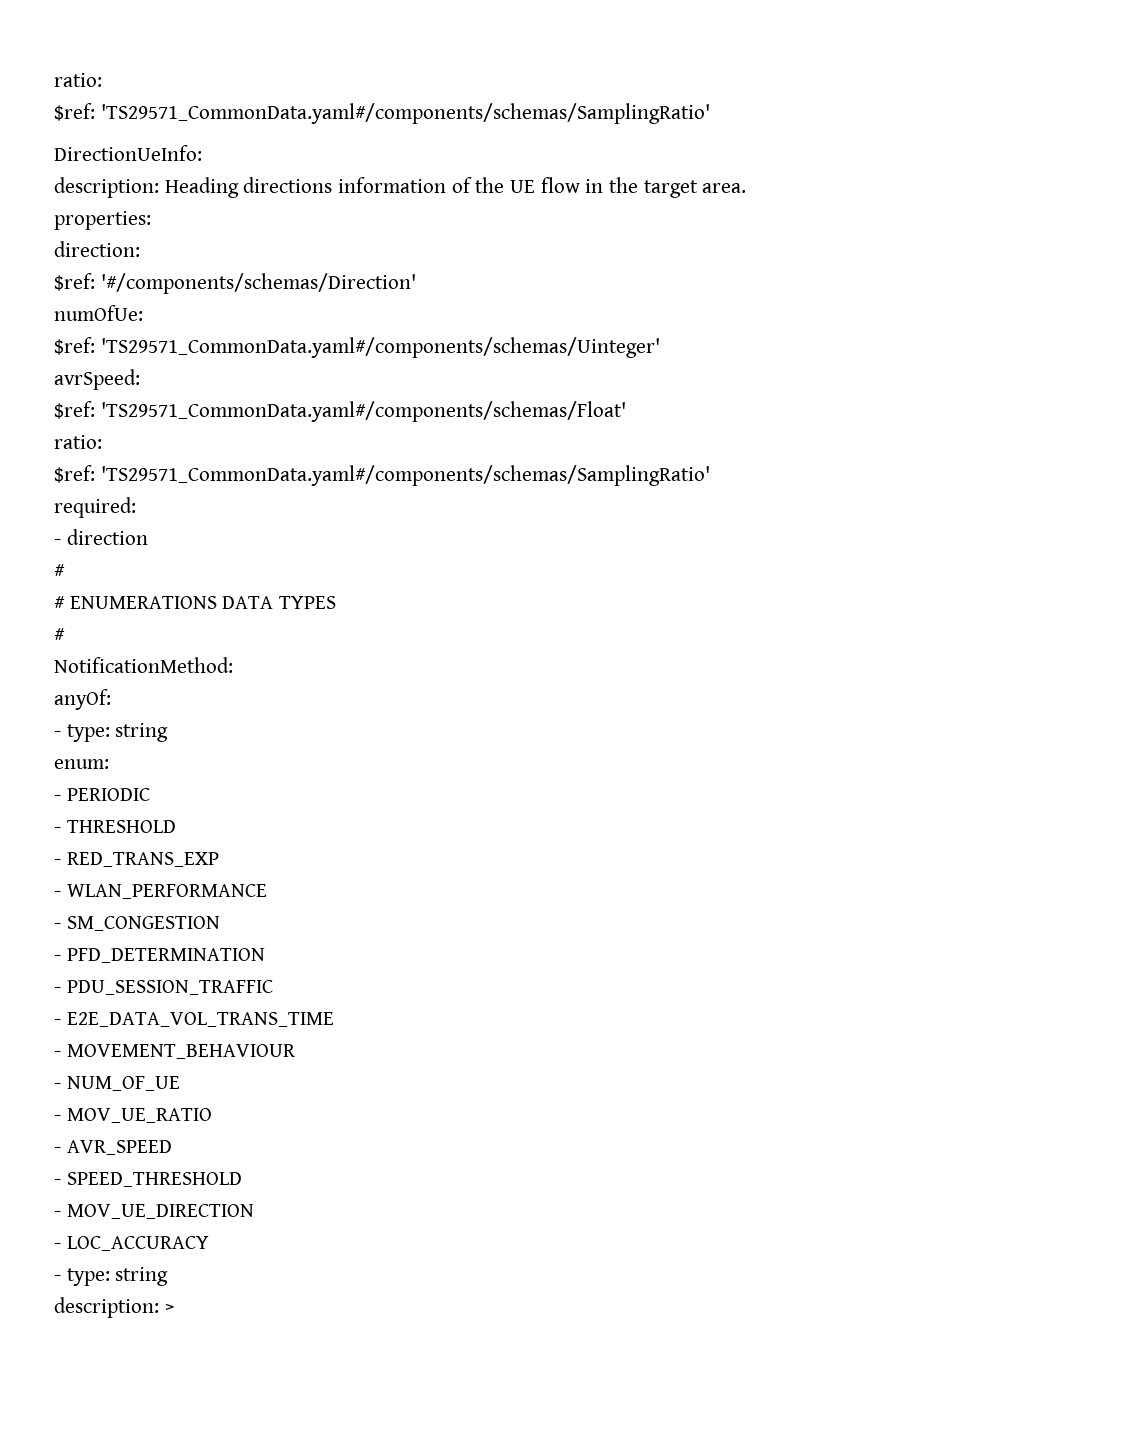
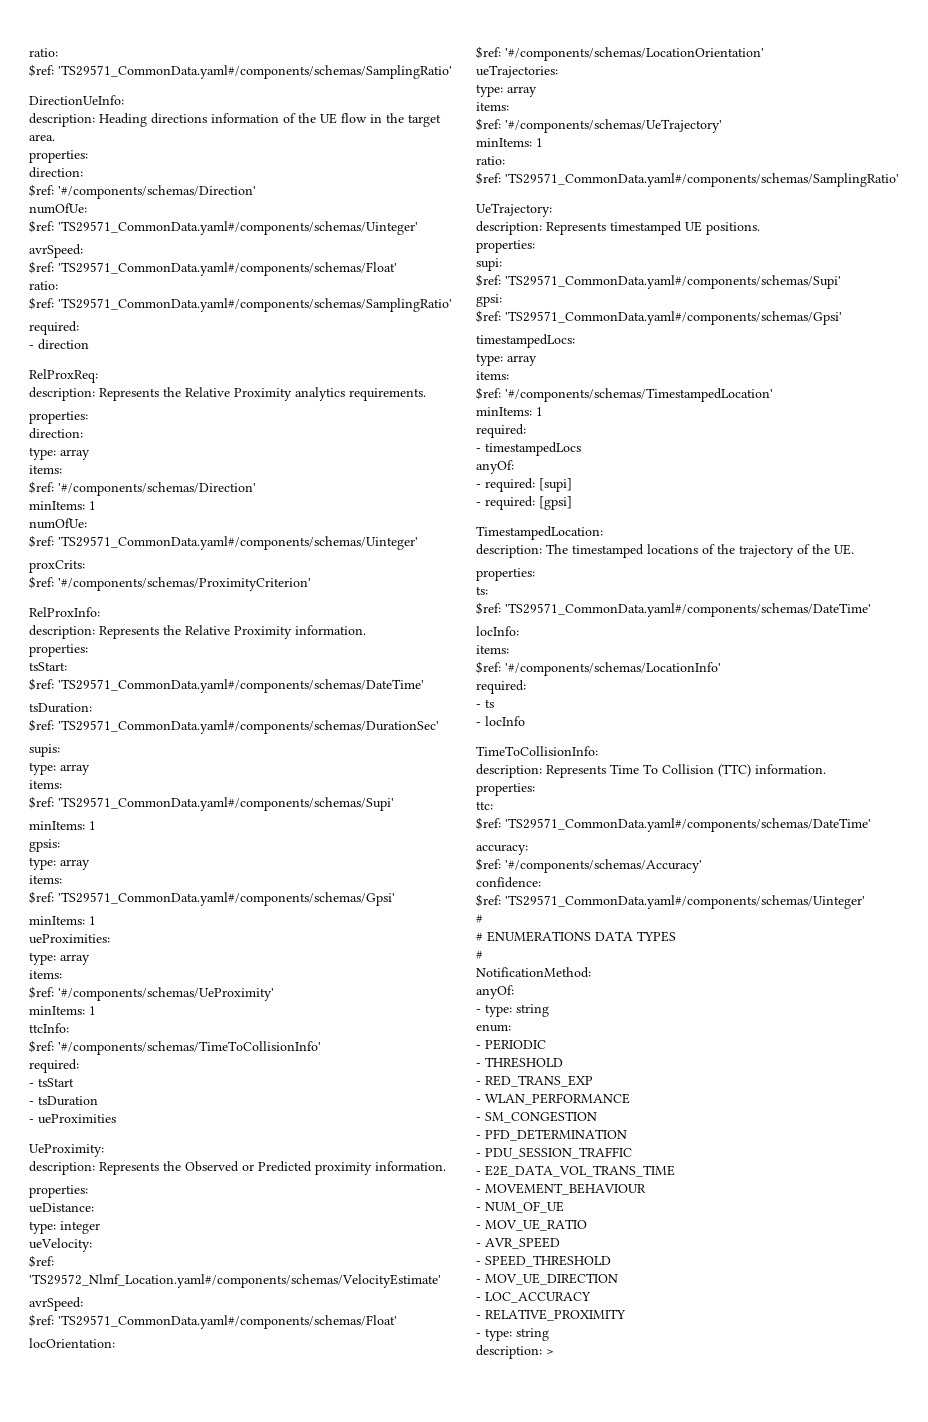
+ RelProxReq:
+ description: Represents the Relative Proximity analytics requirements.
+ properties:
+ direction:
+ type: array
+ items:
+ $ref: '#/components/schemas/Direction'
+ minItems: 1
+ numOfUe:
+ $ref: 'TS29571_CommonData.yaml#/components/schemas/Uinteger'
+ proxCrits:
+ $ref: '#/components/schemas/ProximityCriterion'
+ RelProxInfo:
+ description: Represents the Relative Proximity information.
+ properties:
+ tsStart:
+ $ref: 'TS29571_CommonData.yaml#/components/schemas/DateTime'
+ tsDuration:
+ $ref: 'TS29571_CommonData.yaml#/components/schemas/DurationSec'
+ supis:
+ type: array
+ items:
+ $ref: 'TS29571_CommonData.yaml#/components/schemas/Supi'
+ minItems: 1
+ gpsis:
+ type: array
+ items:
+ $ref: 'TS29571_CommonData.yaml#/components/schemas/Gpsi'
+ minItems: 1
+ ueProximities:
+ type: array
+ items:
+ $ref: '#/components/schemas/UeProximity'
+ minItems: 1
+ ttcInfo:
+ $ref: '#/components/schemas/TimeToCollisionInfo'
+ required:
+ - tsStart
+ - tsDuration
+ - ueProximities
+ UeProximity:
+ description: Represents the Observed or Predicted proximity information.
+ properties:
+ ueDistance:
+ type: integer
+ ueVelocity:
+ $ref: 'TS29572_Nlmf_Location.yaml#/components/schemas/VelocityEstimate'
+ avrSpeed:
+ $ref: 'TS29571_CommonData.yaml#/components/schemas/Float'
+ locOrientation:
+ $ref: '#/components/schemas/LocationOrientation'
+ ueTrajectories:
+ type: array
+ items:
+ $ref: '#/components/schemas/UeTrajectory'
+ minItems: 1
+ ratio:
+ $ref: 'TS29571_CommonData.yaml#/components/schemas/SamplingRatio'
+ UeTrajectory:
+ description: Represents timestamped UE positions.
+ properties:
+ supi:
+ $ref: 'TS29571_CommonData.yaml#/components/schemas/Supi'
+ gpsi:
+ $ref: 'TS29571_CommonData.yaml#/components/schemas/Gpsi'
+ timestampedLocs:
+ type: array
+ items:
+ $ref: '#/components/schemas/TimestampedLocation'
+ minItems: 1
+ required:
+ - timestampedLocs
+ anyOf:
+ - required: [supi]
+ - required: [gpsi]
+ TimestampedLocation:
+ description: The timestamped locations of the trajectory of the UE.
+ properties:
+ ts:
+ $ref: 'TS29571_CommonData.yaml#/components/schemas/DateTime'
+ locInfo:
+ items:
+ $ref: '#/components/schemas/LocationInfo'
+ required:
+ - ts
+ - locInfo
+ TimeToCollisionInfo:
+ description: Represents Time To Collision (TTC) information.
+ properties:
+ ttc:
+ $ref: 'TS29571_CommonData.yaml#/components/schemas/DateTime'
+ accuracy:
+ $ref: '#/components/schemas/Accuracy'
+ confidence:
+ $ref: 'TS29571_CommonData.yaml#/components/schemas/Uinteger'
+ - RELATIVE_PROXIMITY

